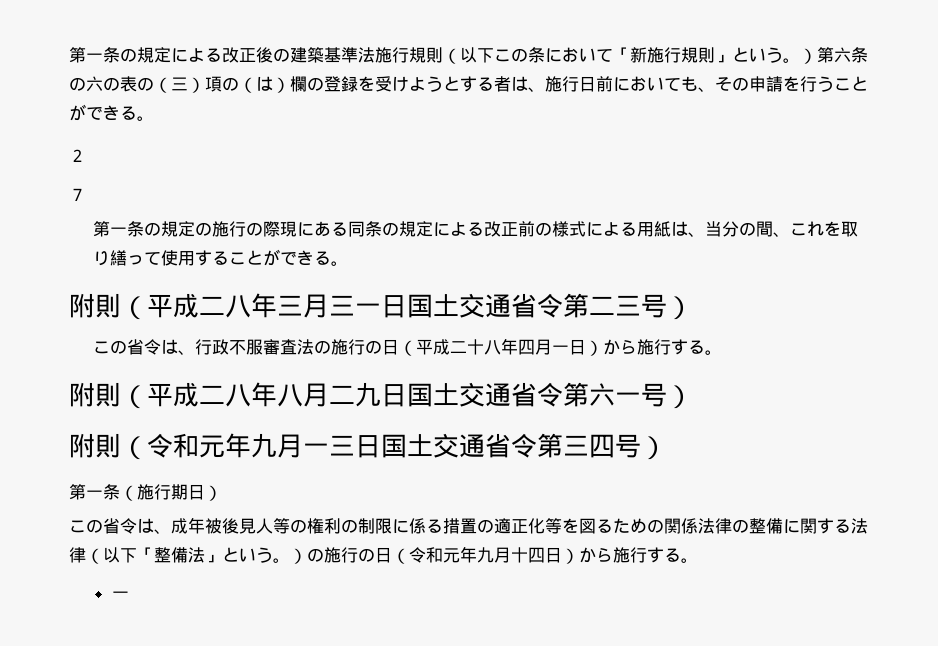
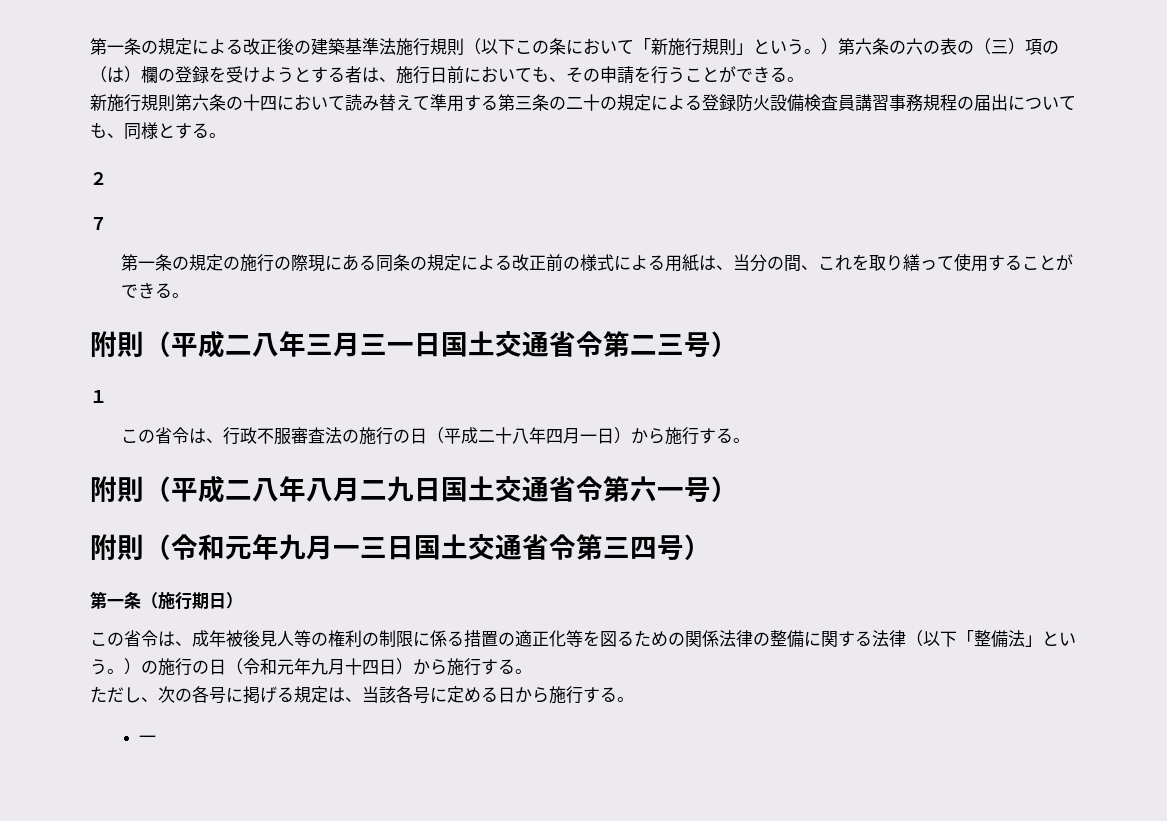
+ 新施行規則第六条の十四において読み替えて準用する第三条の二十の規定による登録防火設備検査員講習事務規程の届出についても、同様とする。
+ １
+ ただし、次の各号に掲げる規定は、当該各号に定める日から施行する。

